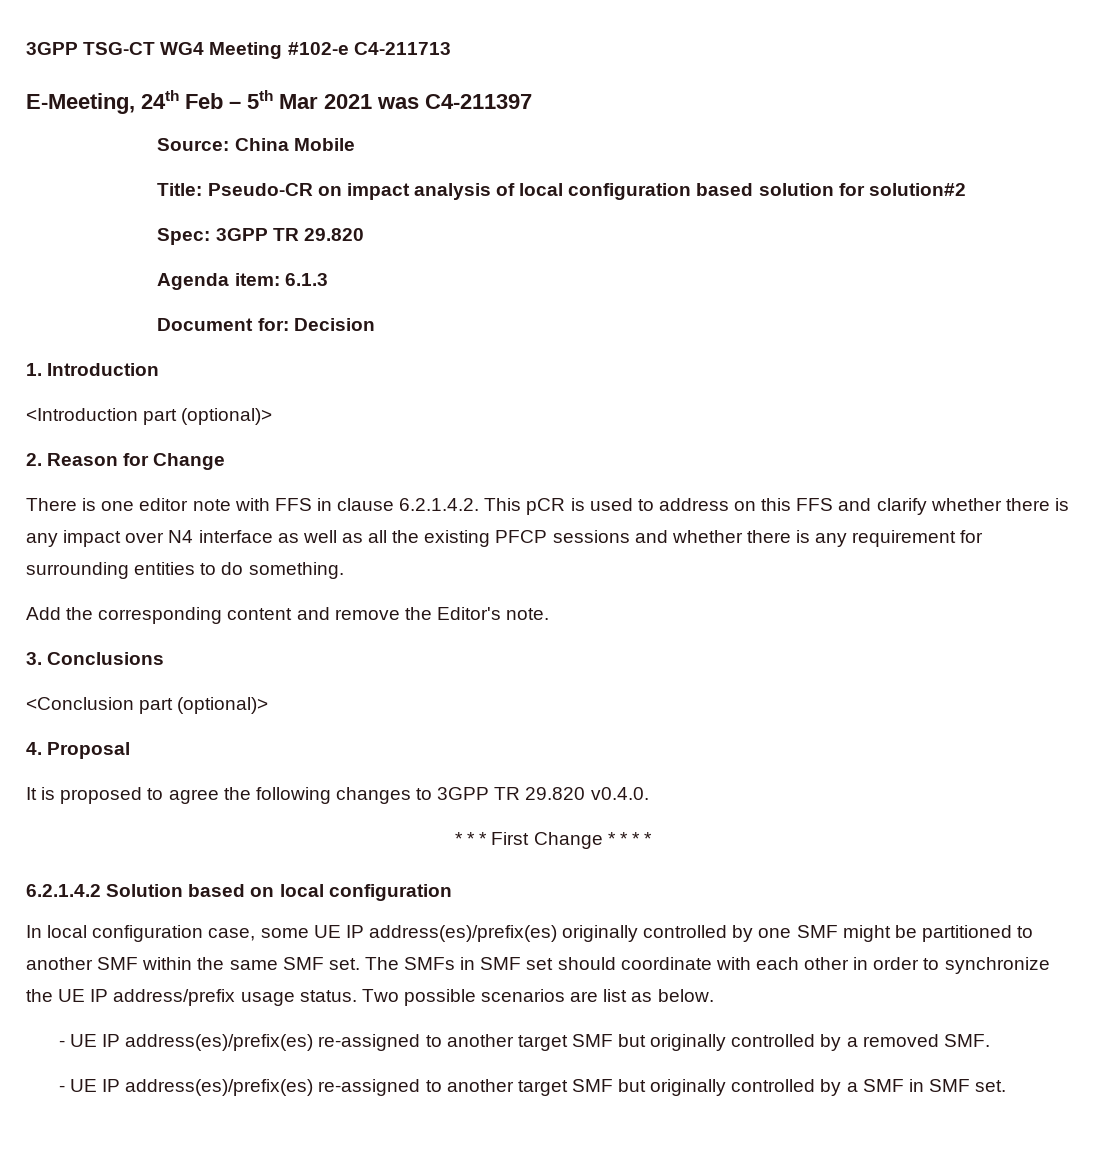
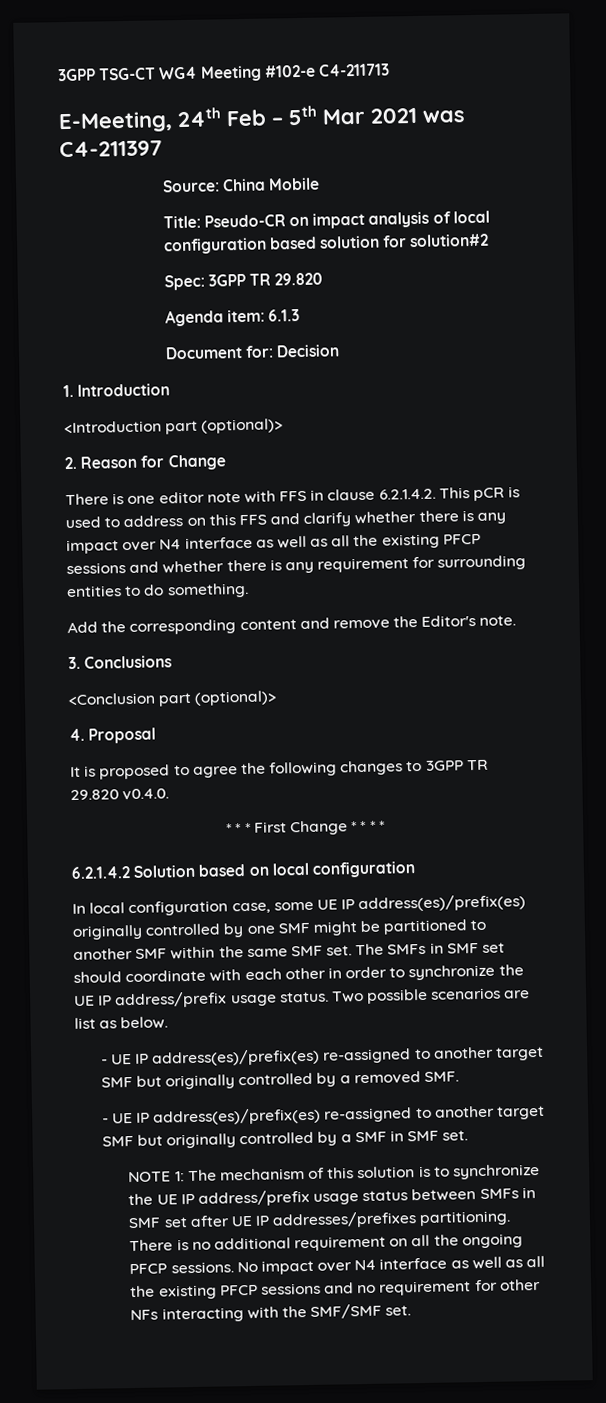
+ NOTE 1: The mechanism of this solution is to synchronize the UE IP address/prefix usage status between SMFs in SMF set after UE IP addresses/prefixes partitioning. There is no additional requirement on all the ongoing PFCP sessions. No impact over N4 interface as well as all the existing PFCP sessions and no requirement for other NFs interacting with the SMF/SMF set.

